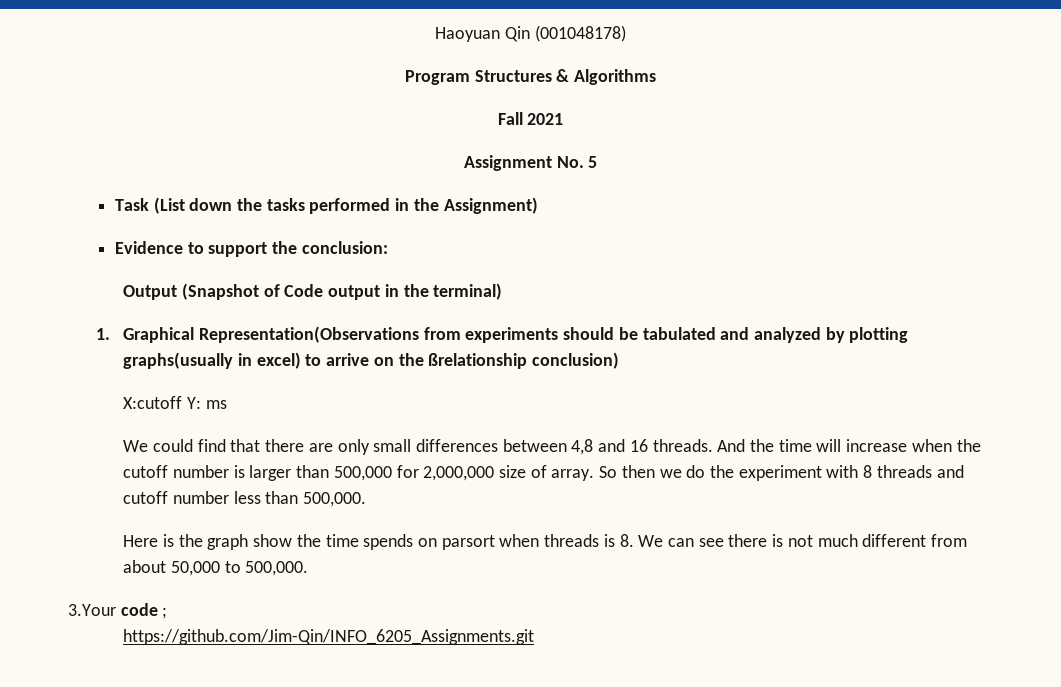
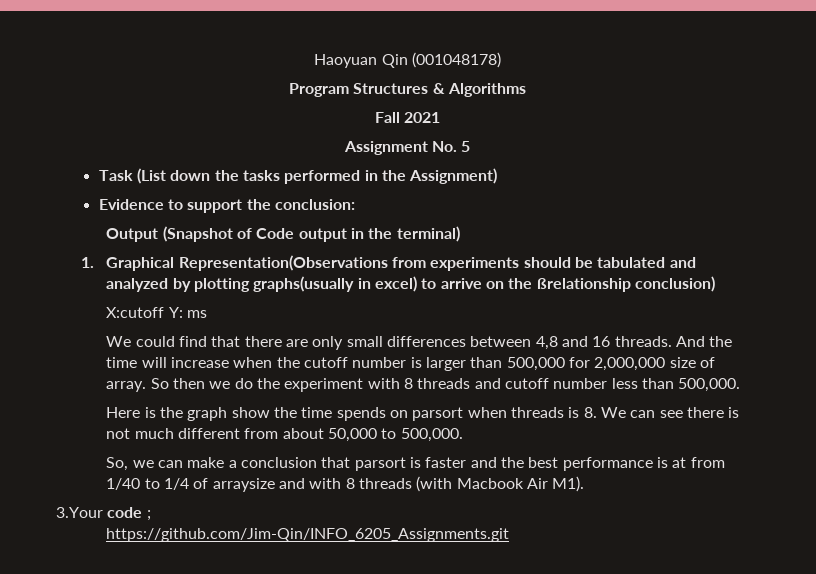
+ So, we can make a conclusion that parsort is faster and the best performance is at from 1/40 to 1/4 of arraysize and with 8 threads (with Macbook Air M1).

